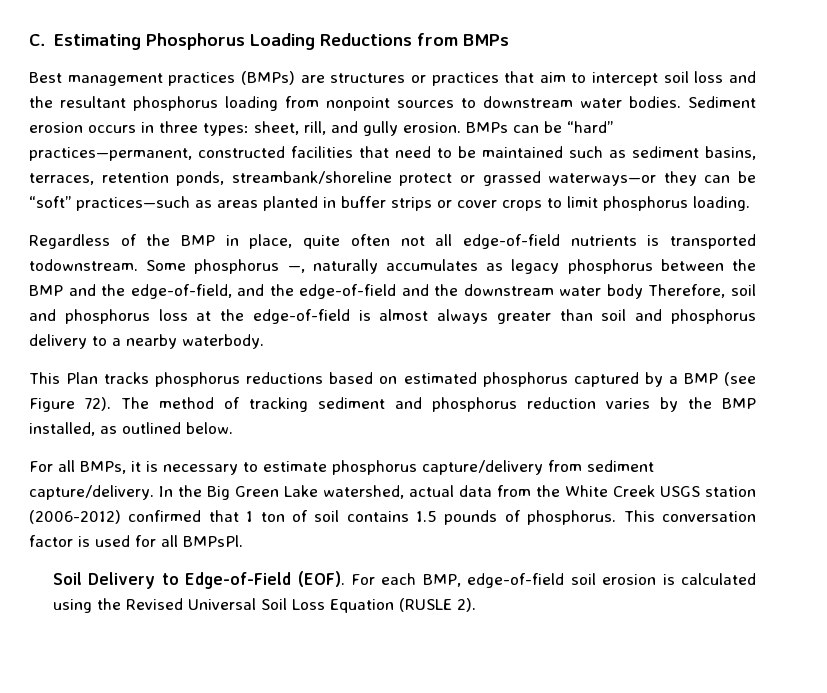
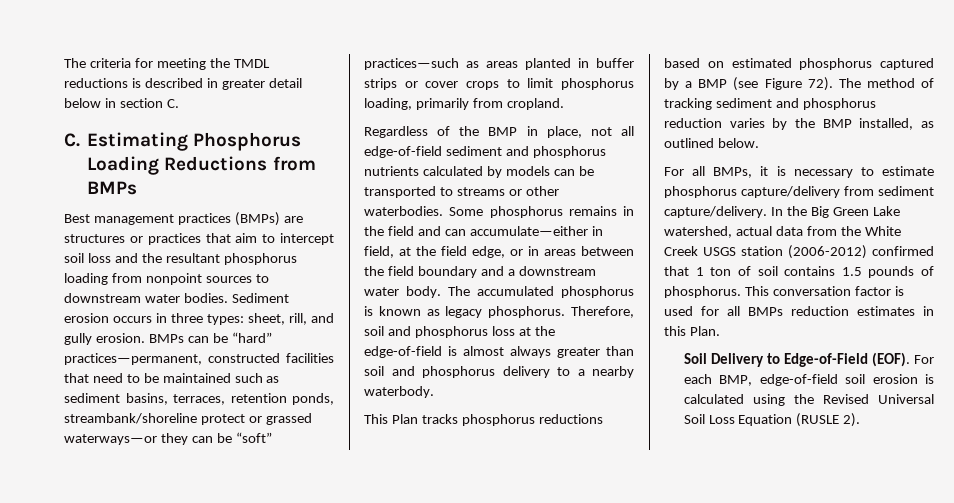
+ The criteria for meeting the TMDL reductions is described in greater detail below in section C.
- BMPs can be “hard” practices—permanent, constructed facilities that need to be maintained such as sediment basins, terraces, retention ponds, streambank/shoreline protect or grassed waterways—or they can be “soft” practices—such as areas planted in buffer strips or cover crops to limit phosphorus loading.
+ BMPs can be “hard” practices—permanent, constructed facilities that need to be maintained such as sediment basins, terraces, retention ponds, streambank/shoreline protect or grassed waterways—or they can be “soft” practices—such as areas planted in buffer strips or cover crops to limit phosphorus loading, primarily from cropland.
- Regardless of the BMP in place, quite often not all edge-of-field nutrients is transported todownstream. Some phosphorus —, naturally accumulates as legacy phosphorus between the BMP and the edge-of-field, and the edge-of-field and the downstream water body Therefore, soil and phosphorus loss at the edge-of-field is almost always greater than soil and phosphorus delivery to a nearby waterbody.
+ Regardless of the BMP in place, not all edge-of-field sediment and phosphorus nutrients calculated by models can be transported to streams or other waterbodies. Some phosphorus remains in the field and can accumulate—either in field, at the field edge, or in areas between the field boundary and a downstream water body. The accumulated phosphorus is known as legacy phosphorus. Therefore, soil and phosphorus loss at the edge-of-field is almost always greater than soil and phosphorus delivery to a nearby waterbody.
- This conversation factor is used for all BMPsPl.
+ This conversation factor is used for all BMPs reduction estimates in this Plan.

